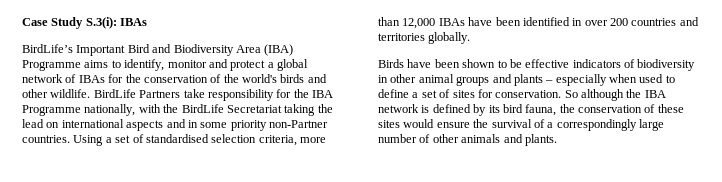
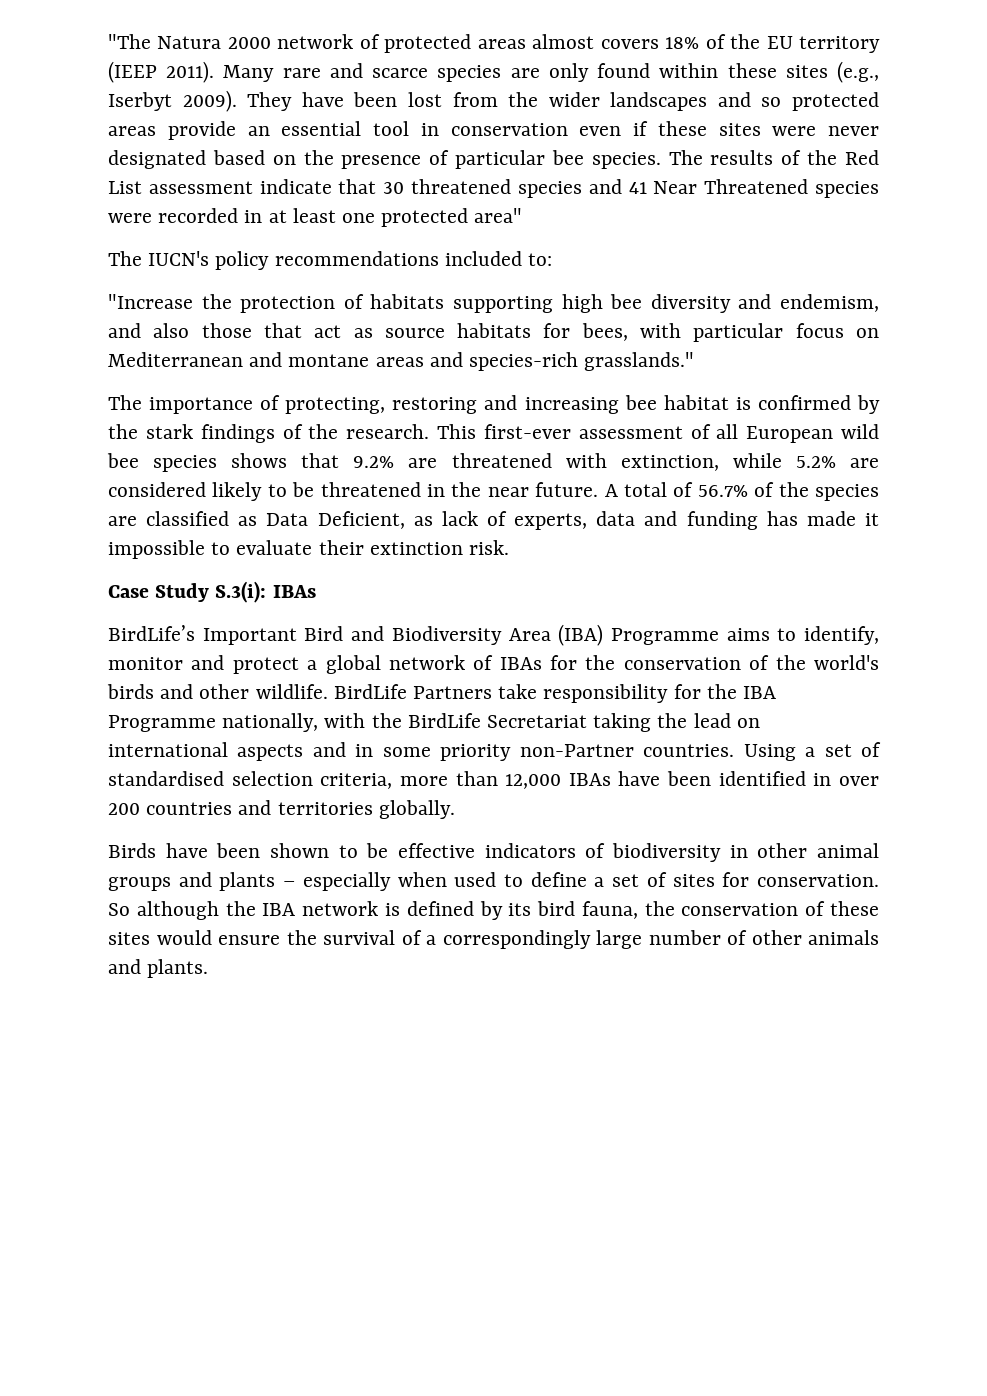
+ "The Natura 2000 network of protected areas almost covers 18% of the EU territory (IEEP 2011). Many rare and scarce species are only found within these sites (e.g., Iserbyt 2009). They have been lost from the wider landscapes and so protected areas provide an essential tool in conservation even if these sites were never designated based on the presence of particular bee species. The results of the Red List assessment indicate that 30 threatened species and 41 Near Threatened species were recorded in at least one protected area"
+ The IUCN's policy recommendations included to:
+ "Increase the protection of habitats supporting high bee diversity and endemism, and also those that act as source habitats for bees, with particular focus on Mediterranean and montane areas and species-rich grasslands."
+ The importance of protecting, restoring and increasing bee habitat is confirmed by the stark findings of the research. This first-ever assessment of all European wild bee species shows that 9.2% are threatened with extinction, while 5.2% are considered likely to be threatened in the near future. A total of 56.7% of the species are classified as Data Deficient, as lack of experts, data and funding has made it impossible to evaluate their extinction risk.

